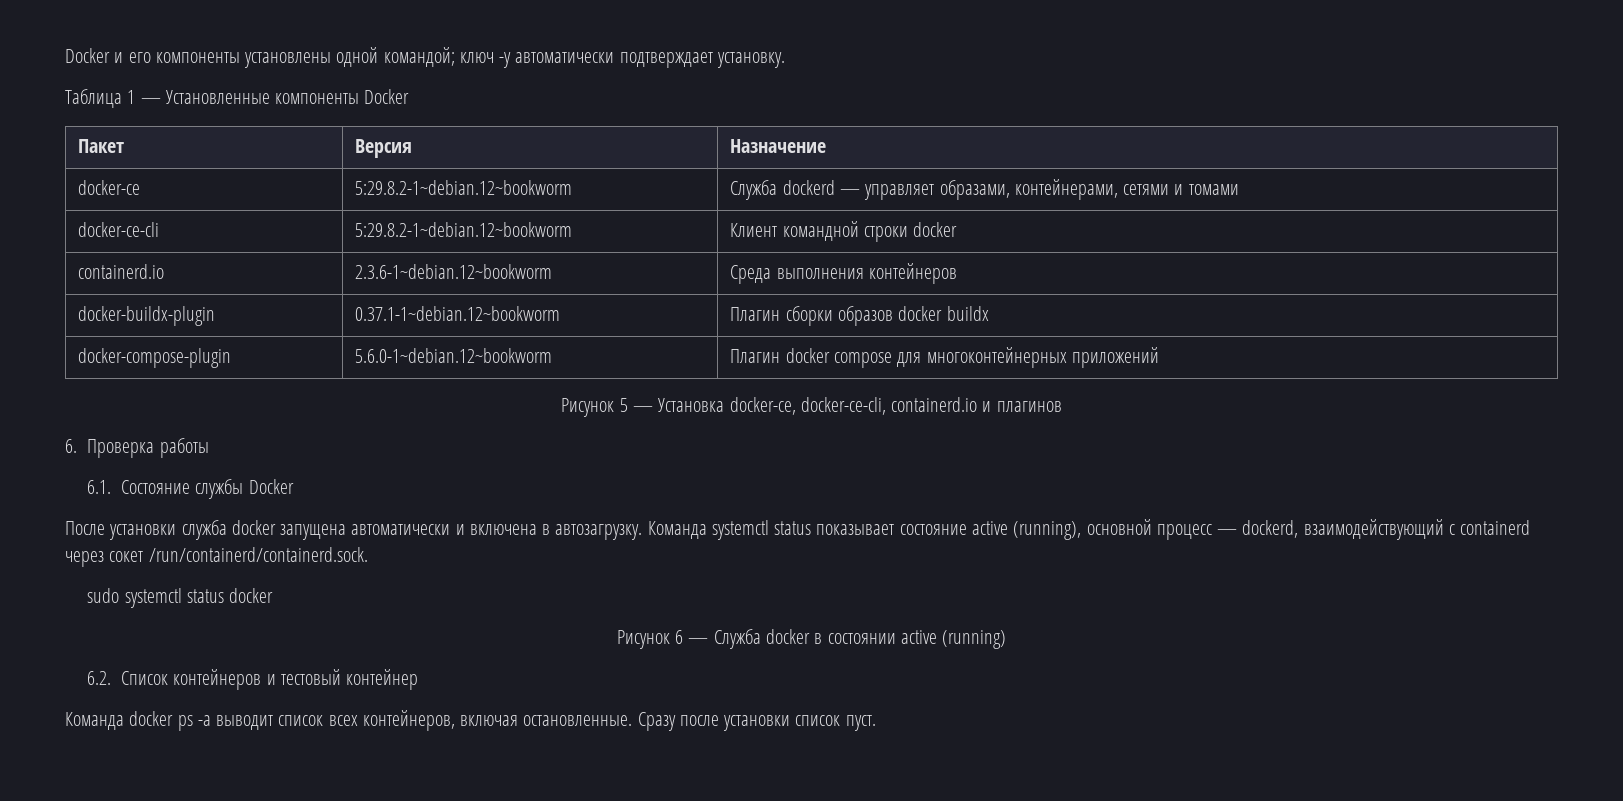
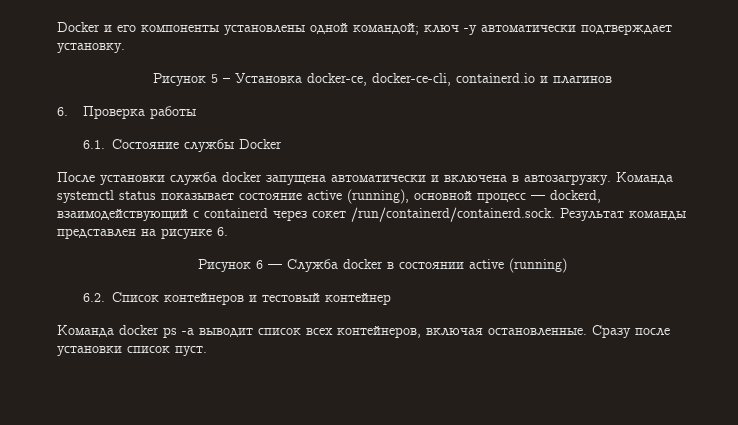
- Таблица 1 — Установленные компоненты Docker
- Пакет | Версия | Назначение
- docker-ce | 5:29.8.2-1~debian.12~bookworm | Служба dockerd — управляет образами, контейнерами, сетями и томами
- docker-ce-cli | 5:29.8.2-1~debian.12~bookworm | Клиент командной строки docker
- containerd.io | 2.3.6-1~debian.12~bookworm | Среда выполнения контейнеров
- docker-buildx-plugin | 0.37.1-1~debian.12~bookworm | Плагин сборки образов docker buildx
- docker-compose-plugin | 5.6.0-1~debian.12~bookworm | Плагин docker compose для многоконтейнерных приложений
- Рисунок 5 — Установка docker-ce, docker-ce-cli, containerd.io и плагинов
+ Рисунок 5 – Установка docker-ce, docker-ce-cli, containerd.io и плагинов
- Команда systemctl status показывает состояние active (running), основной процесс — dockerd, взаимодействующий с containerd через сокет /run/containerd/containerd.sock.
- sudo systemctl status docker
+ Команда systemctl status показывает состояние active (running), основной процесс — dockerd, взаимодействующий с containerd через сокет /run/containerd/containerd.sock. Результат команды представлен на рисунке 6.

